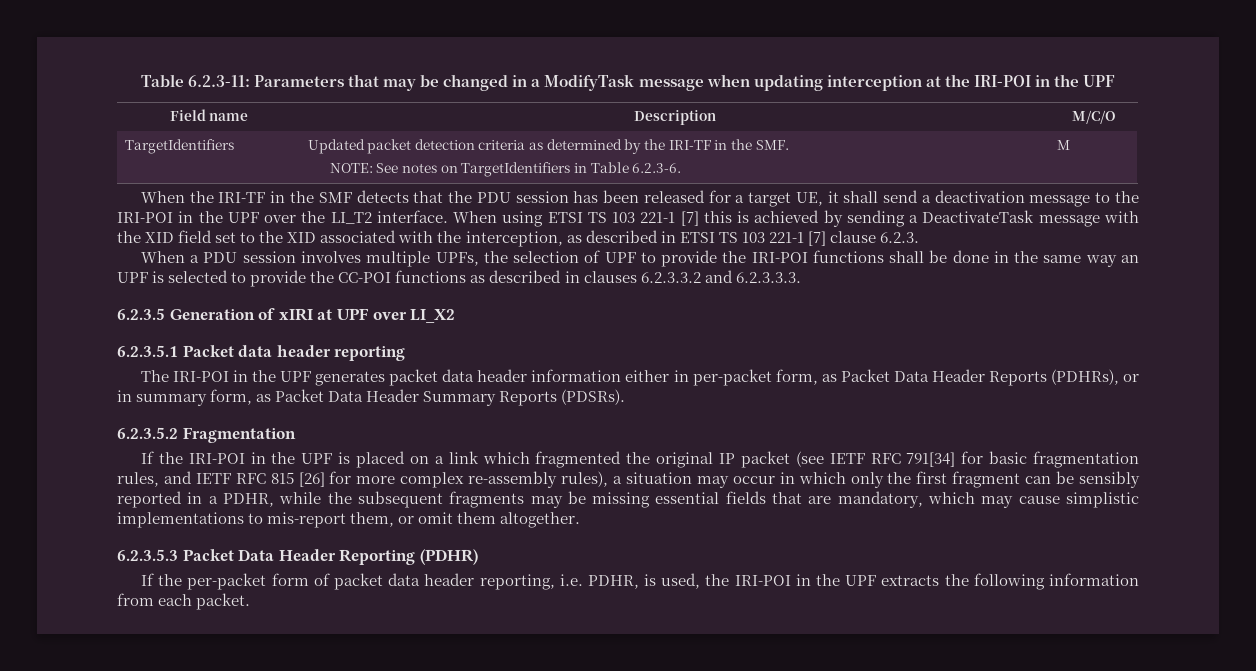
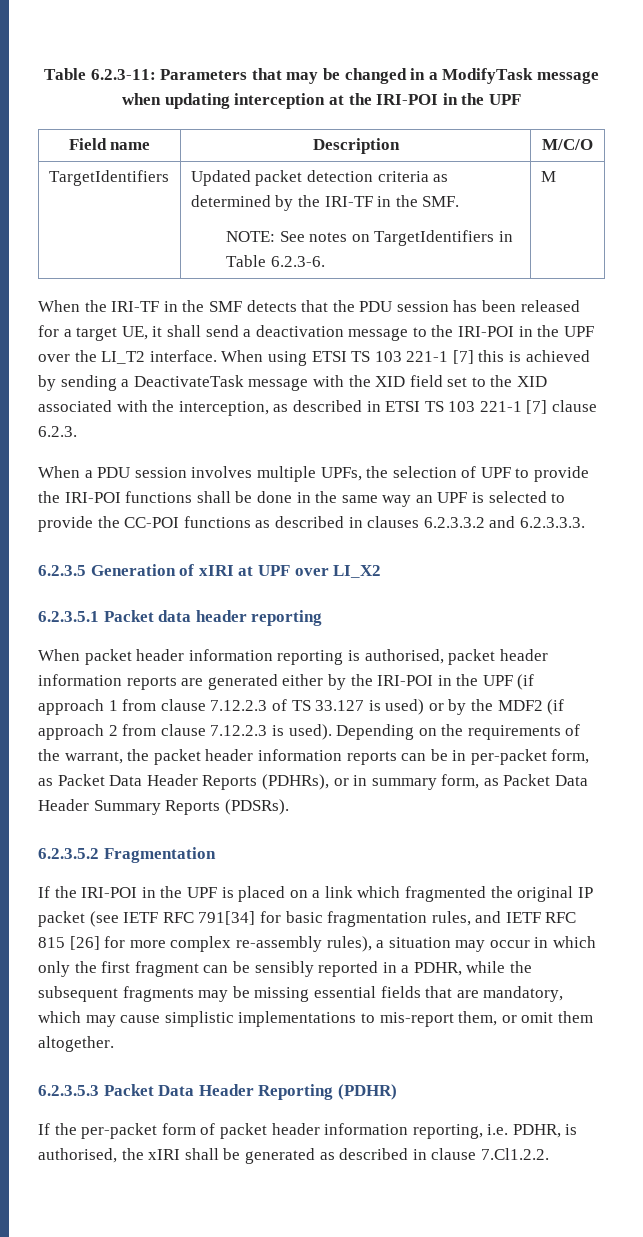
- The IRI-POI in the UPF generates packet data header information either in per-packet form, as Packet Data Header Reports (PDHRs), or in summary form, as Packet Data Header Summary Reports (PDSRs).
+ When packet header information reporting is authorised, packet header information reports are generated either by the IRI-POI in the UPF (if approach 1 from clause 7.12.2.3 of TS 33.127 is used) or by the MDF2 (if approach 2 from clause 7.12.2.3 is used). Depending on the requirements of the warrant, the packet header information reports can be in per-packet form, as Packet Data Header Reports (PDHRs), or in summary form, as Packet Data Header Summary Reports (PDSRs).
- If the per-packet form of packet data header reporting, i.e. PDHR, is used, the IRI-POI in the UPF extracts the following information from each packet.
+ If the per-packet form of packet header information reporting, i.e. PDHR, is authorised, the xIRI shall be generated as described in clause 7.Cl1.2.2.

